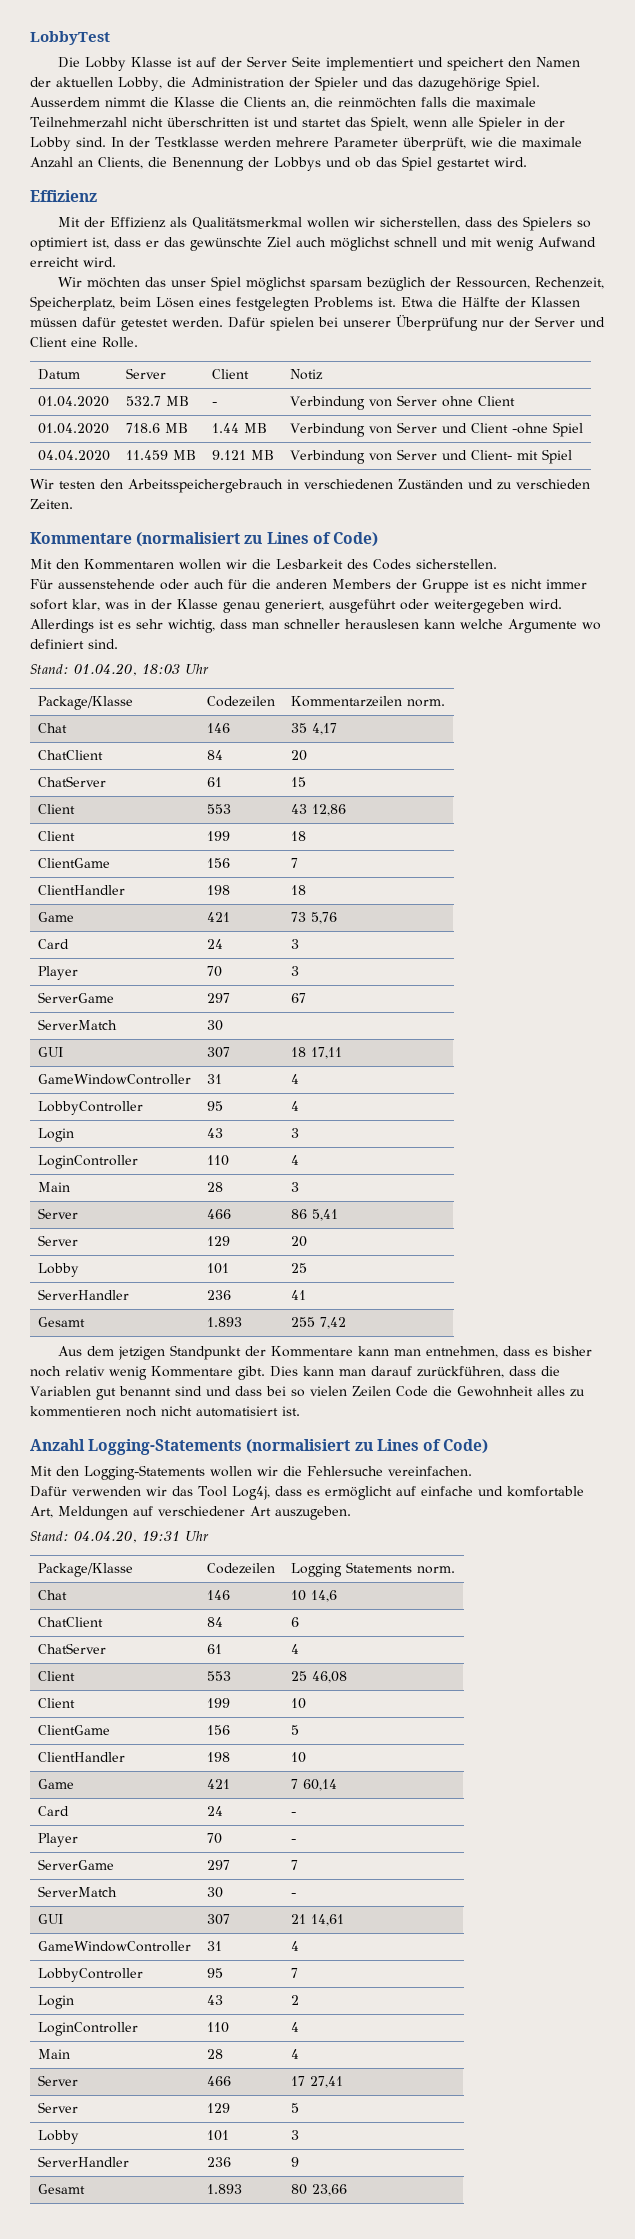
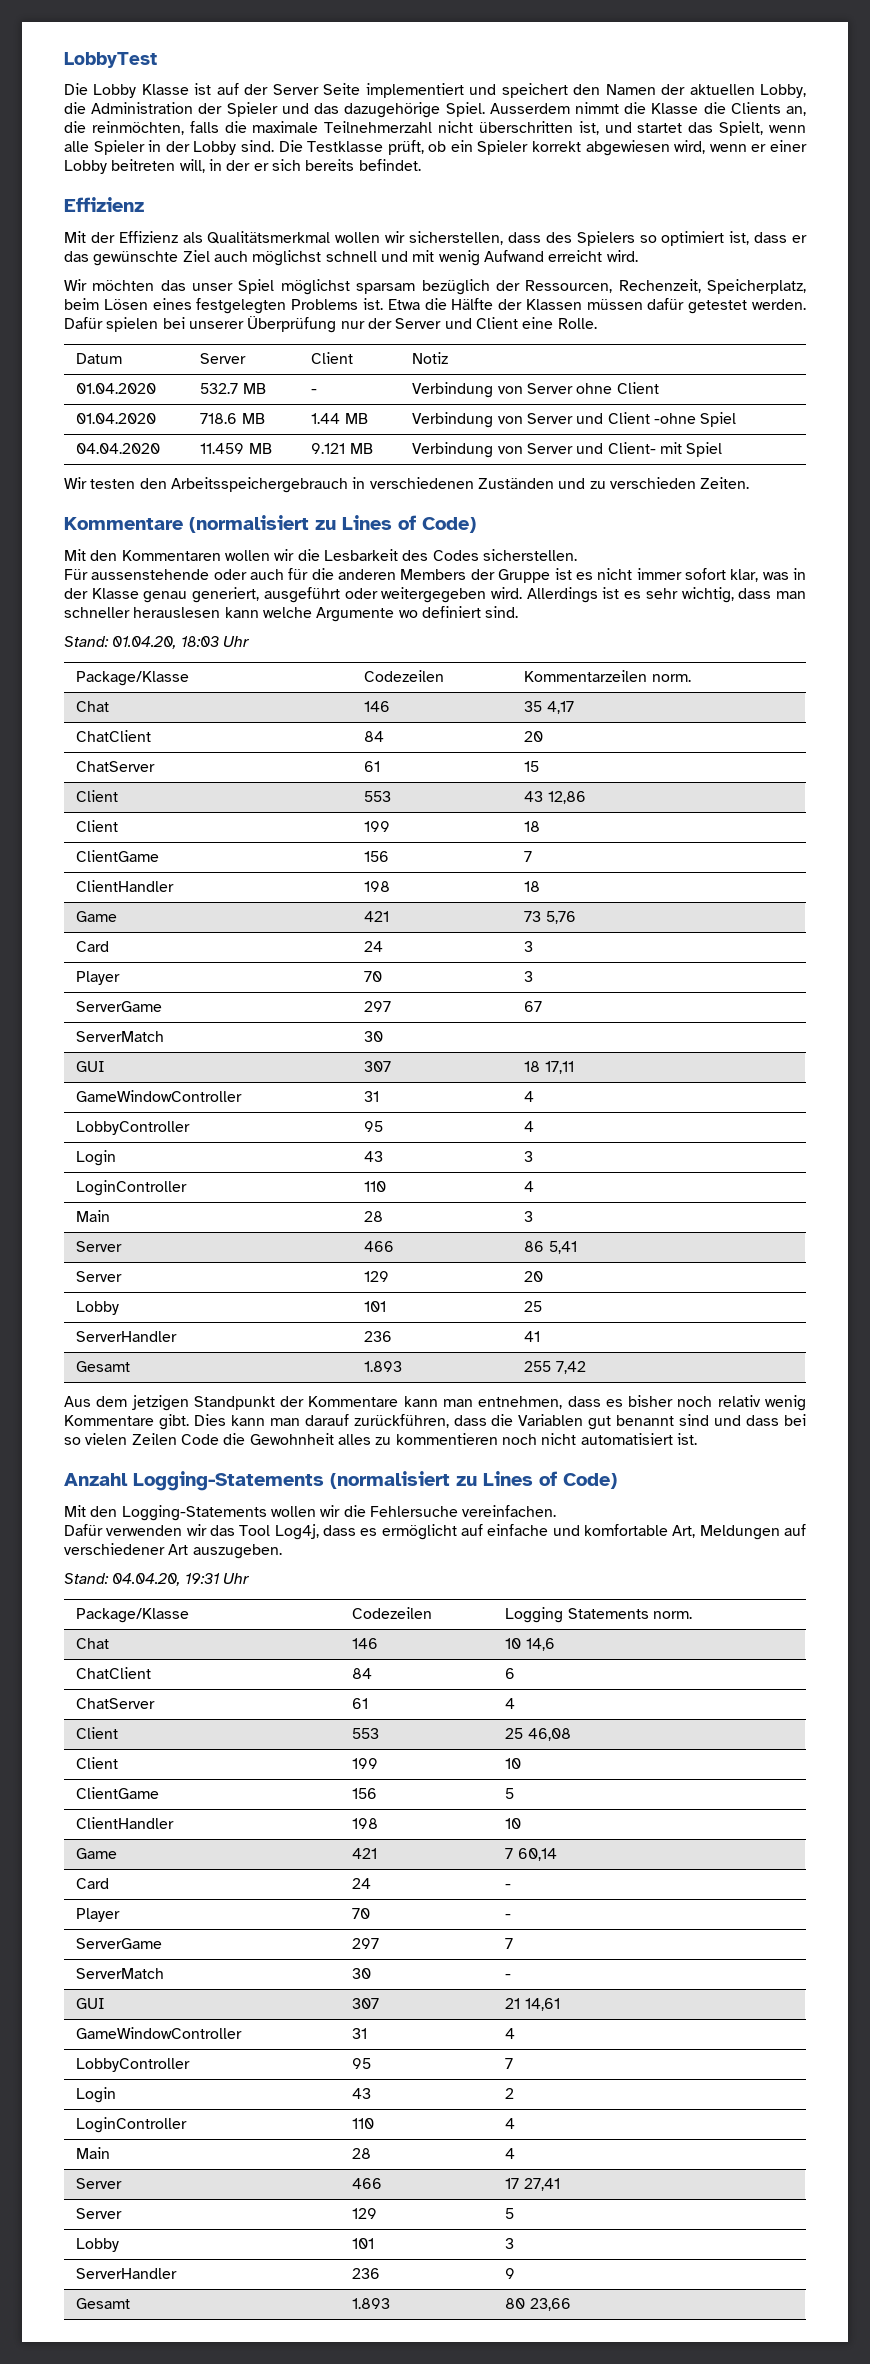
- Ausserdem nimmt die Klasse die Clients an, die reinmöchten falls die maximale Teilnehmerzahl nicht überschritten ist und startet das Spielt, wenn alle Spieler in der Lobby sind.
+ Ausserdem nimmt die Klasse die Clients an, die reinmöchten, falls die maximale Teilnehmerzahl nicht überschritten ist, und startet das Spielt, wenn alle Spieler in der Lobby sind.
- In der Testklasse werden mehrere Parameter überprüft, wie die maximale Anzahl an Clients, die Benennung der Lobbys und ob das Spiel gestartet wird.
+ Die Testklasse prüft, ob ein Spieler korrekt abgewiesen wird, wenn er einer Lobby beitreten will, in der er sich bereits befindet.

